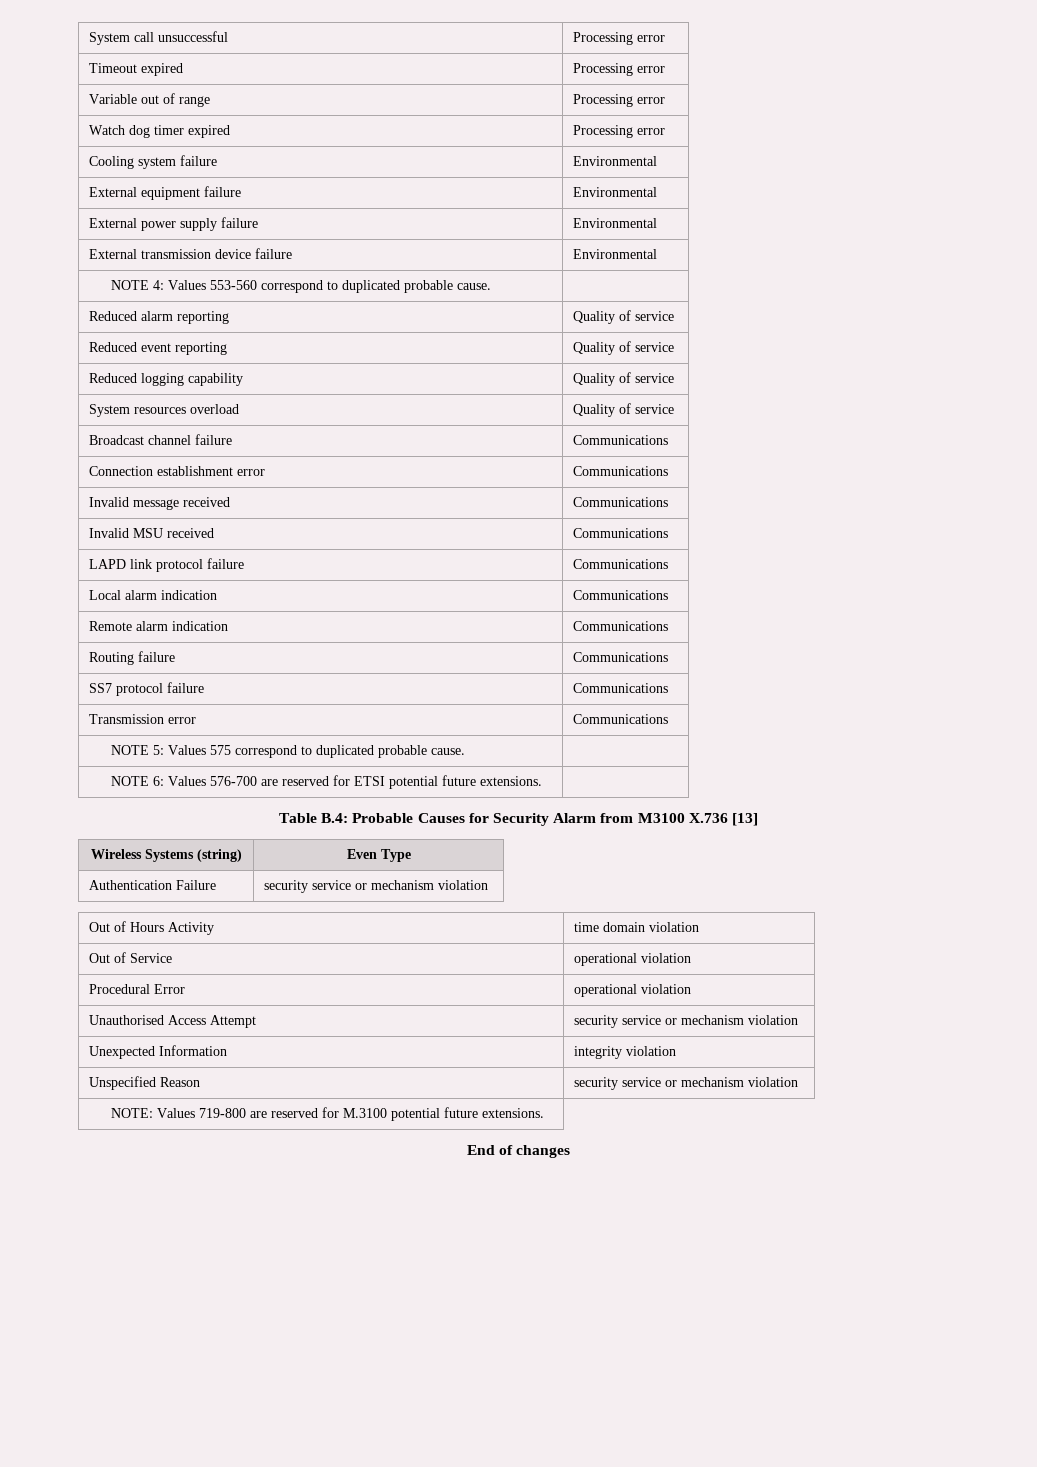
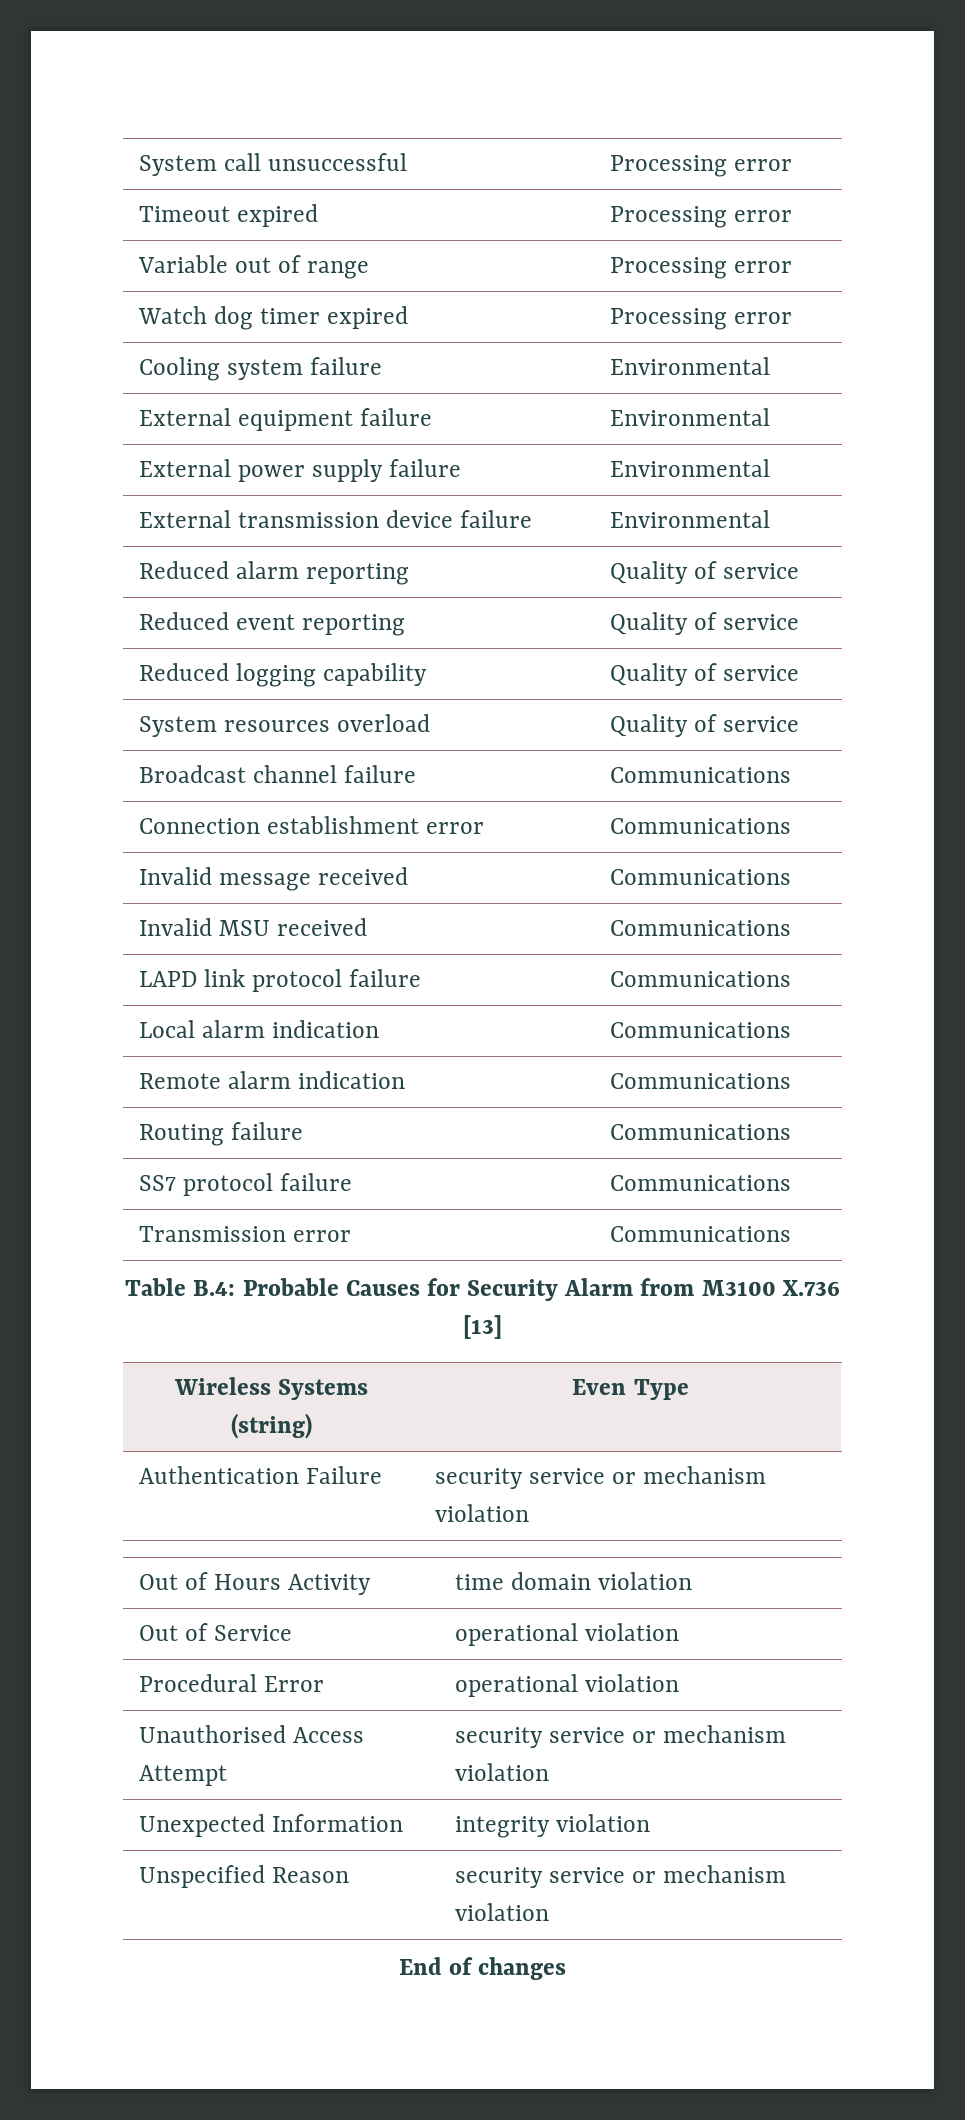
- NOTE 4: Values 553-560 correspond to duplicated probable cause. |
- NOTE 5: Values 575 correspond to duplicated probable cause. |
- NOTE 6: Values 576-700 are reserved for ETSI potential future extensions. |
- NOTE: Values 719-800 are reserved for M.3100 potential future extensions.

